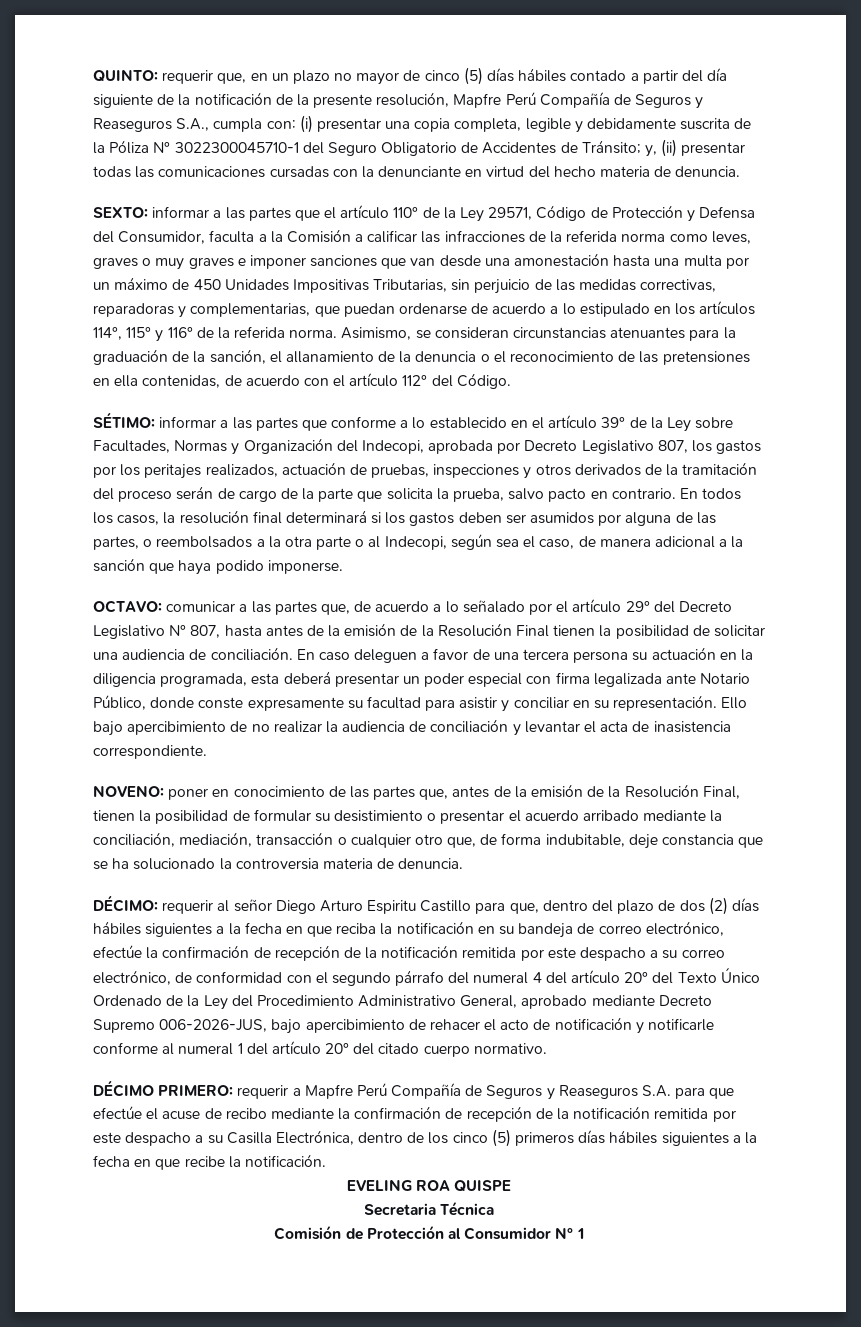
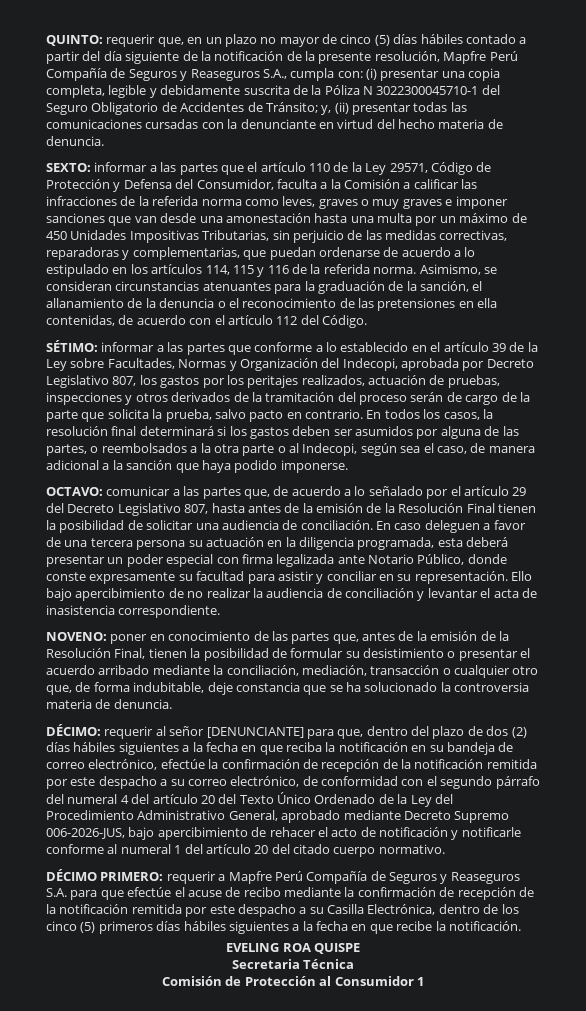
- (i) presentar una copia completa, legible y debidamente suscrita de la Póliza N° 3022300045710-1 del Seguro Obligatorio de Accidentes de Tránsito;
+ (i) presentar una copia completa, legible y debidamente suscrita de la Póliza N 3022300045710-1 del Seguro Obligatorio de Accidentes de Tránsito;
- informar a las partes que el artículo 110° de la Ley 29571, Código de Protección y Defensa del Consumidor, faculta a la Comisión a calificar las infracciones de la referida norma como leves, graves o muy graves e imponer sanciones que van desde una amonestación hasta una multa por un máximo de 450 Unidades Impositivas Tributarias, sin perjuicio de las medidas correctivas, reparadoras y complementarias, que puedan ordenarse de acuerdo a lo estipulado en los artículos 114°, 115° y 116° de la referida norma.
+ informar a las partes que el artículo 110 de la Ley 29571, Código de Protección y Defensa del Consumidor, faculta a la Comisión a calificar las infracciones de la referida norma como leves, graves o muy graves e imponer sanciones que van desde una amonestación hasta una multa por un máximo de 450 Unidades Impositivas Tributarias, sin perjuicio de las medidas correctivas, reparadoras y complementarias, que puedan ordenarse de acuerdo a lo estipulado en los artículos 114, 115 y 116 de la referida norma.
- Asimismo, se consideran circunstancias atenuantes para la graduación de la sanción, el allanamiento de la denuncia o el reconocimiento de las pretensiones en ella contenidas, de acuerdo con el artículo 112° del Código.
+ Asimismo, se consideran circunstancias atenuantes para la graduación de la sanción, el allanamiento de la denuncia o el reconocimiento de las pretensiones en ella contenidas, de acuerdo con el artículo 112 del Código.
- SÉTIMO: informar a las partes que conforme a lo establecido en el artículo 39° de la Ley sobre Facultades, Normas y Organización del Indecopi, aprobada por Decreto Legislativo 807, los gastos por los peritajes realizados, actuación de pruebas, inspecciones y otros derivados de la tramitación del proceso serán de cargo de la parte que solicita la prueba, salvo pacto en contrario.
+ SÉTIMO: informar a las partes que conforme a lo establecido en el artículo 39 de la Ley sobre Facultades, Normas y Organización del Indecopi, aprobada por Decreto Legislativo 807, los gastos por los peritajes realizados, actuación de pruebas, inspecciones y otros derivados de la tramitación del proceso serán de cargo de la parte que solicita la prueba, salvo pacto en contrario.
- OCTAVO: comunicar a las partes que, de acuerdo a lo señalado por el artículo 29° del Decreto Legislativo N° 807, hasta antes de la emisión de la Resolución Final tienen la posibilidad de solicitar una audiencia de conciliación.
+ OCTAVO: comunicar a las partes que, de acuerdo a lo señalado por el artículo 29 del Decreto Legislativo 807, hasta antes de la emisión de la Resolución Final tienen la posibilidad de solicitar una audiencia de conciliación.
- requerir al señor Diego Arturo Espiritu Castillo para que, dentro del plazo de dos (2) días hábiles siguientes a la fecha en que reciba la notificación en su bandeja de correo electrónico, efectúe la confirmación de recepción de la notificación remitida por este despacho a su correo electrónico, de conformidad con el segundo párrafo del numeral 4 del artículo 20° del Texto Único Ordenado de la Ley del Procedimiento Administrativo General, aprobado mediante Decreto Supremo 006-2026-JUS, bajo apercibimiento de rehacer el acto de notificación y notificarle conforme al numeral 1 del artículo 20° del citado cuerpo normativo.
+ requerir al señor [DENUNCIANTE] para que, dentro del plazo de dos (2) días hábiles siguientes a la fecha en que reciba la notificación en su bandeja de correo electrónico, efectúe la confirmación de recepción de la notificación remitida por este despacho a su correo electrónico, de conformidad con el segundo párrafo del numeral 4 del artículo 20 del Texto Único Ordenado de la Ley del Procedimiento Administrativo General, aprobado mediante Decreto Supremo 006-2026-JUS, bajo apercibimiento de rehacer el acto de notificación y notificarle conforme al numeral 1 del artículo 20 del citado cuerpo normativo.
- Comisión de Protección al Consumidor N° 1
+ Comisión de Protección al Consumidor 1

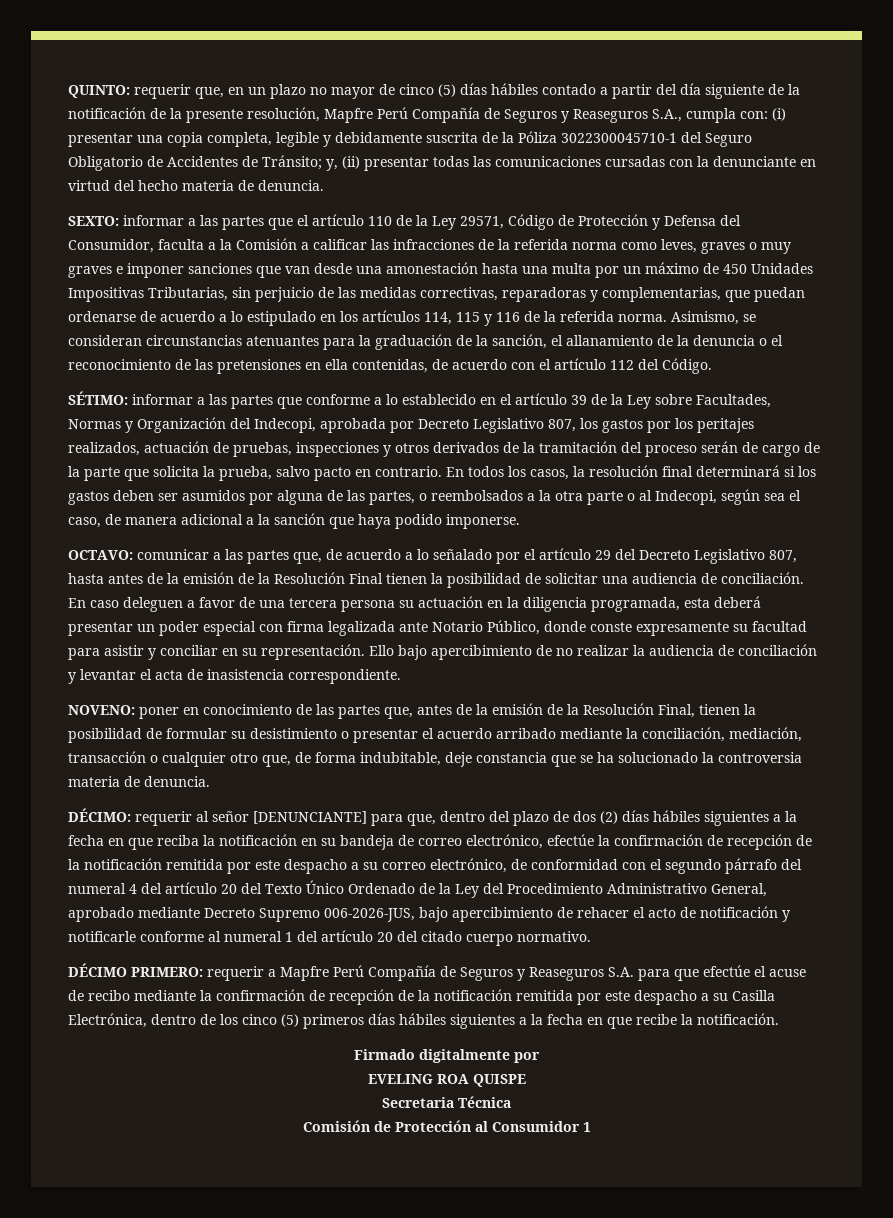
- (i) presentar una copia completa, legible y debidamente suscrita de la Póliza N 3022300045710-1 del Seguro Obligatorio de Accidentes de Tránsito;
+ (i) presentar una copia completa, legible y debidamente suscrita de la Póliza 3022300045710-1 del Seguro Obligatorio de Accidentes de Tránsito;
+ Firmado digitalmente por

